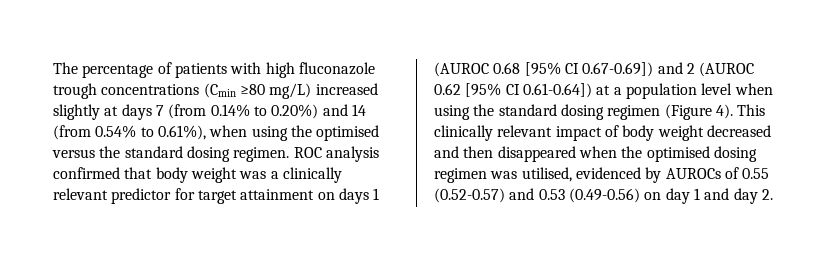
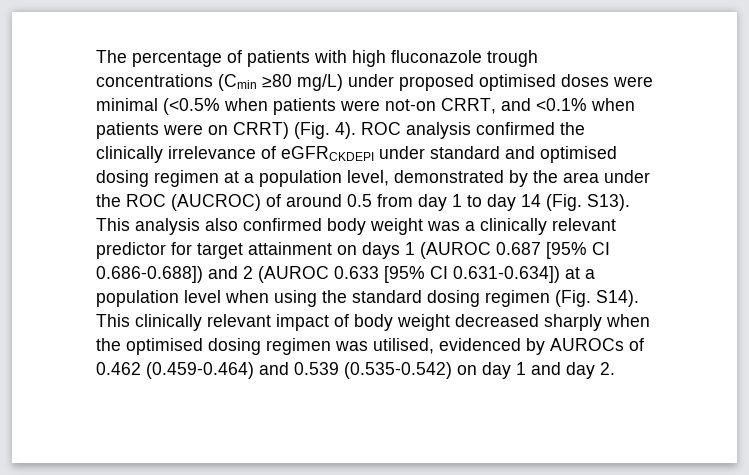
- The percentage of patients with high fluconazole trough concentrations (Cmin ≥80 mg/L) increased slightly at days 7 (from 0.14% to 0.20%) and 14 (from 0.54% to 0.61%), when using the optimised versus the standard dosing regimen. ROC analysis confirmed that body weight was a clinically relevant predictor for target attainment on days 1 (AUROC 0.68 [95% CI 0.67-0.69]) and 2 (AUROC 0.62 [95% CI 0.61-0.64]) at a population level when using the standard dosing regimen (Figure 4).
+ The percentage of patients with high fluconazole trough concentrations (Cmin ≥80 mg/L) under proposed optimised doses were minimal (<0.5% when patients were not-on CRRT, and <0.1% when patients were on CRRT) (Fig. 4). ROC analysis confirmed the clinically irrelevance of eGFRCKDEPI under standard and optimised dosing regimen at a population level, demonstrated by the area under the ROC (AUCROC) of around 0.5 from day 1 to day 14 (Fig. S13). This analysis also confirmed body weight was a clinically relevant predictor for target attainment on days 1 (AUROC 0.687 [95% CI 0.686-0.688]) and 2 (AUROC 0.633 [95% CI 0.631-0.634]) at a population level when using the standard dosing regimen (Fig. S14).
- This clinically relevant impact of body weight decreased and then disappeared when the optimised dosing regimen was utilised, evidenced by AUROCs of 0.55 (0.52-0.57) and 0.53 (0.49-0.56) on day 1 and day 2.
+ This clinically relevant impact of body weight decreased sharply when the optimised dosing regimen was utilised, evidenced by AUROCs of 0.462 (0.459-0.464) and 0.539 (0.535-0.542) on day 1 and day 2.

